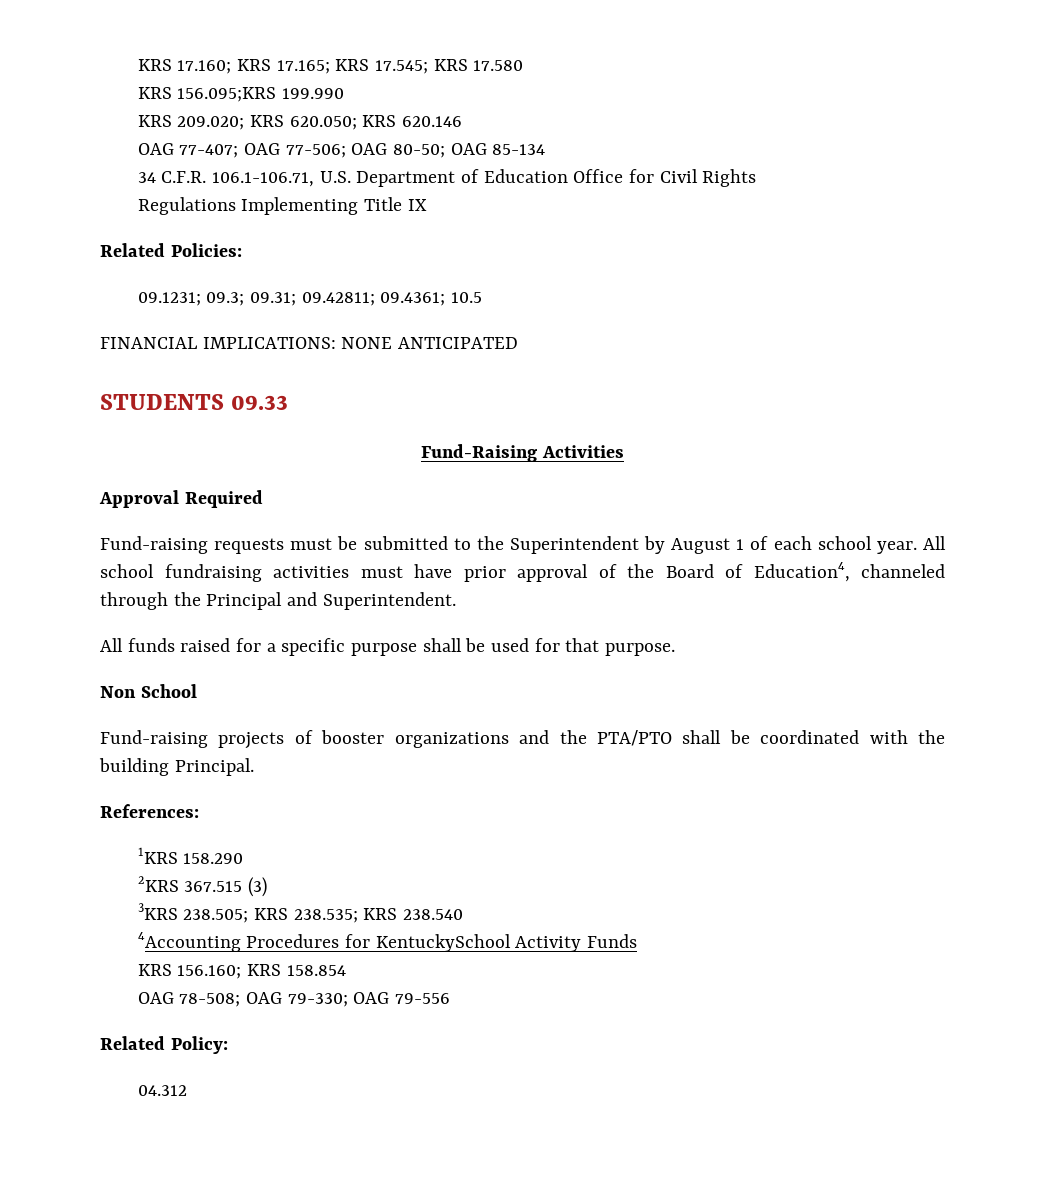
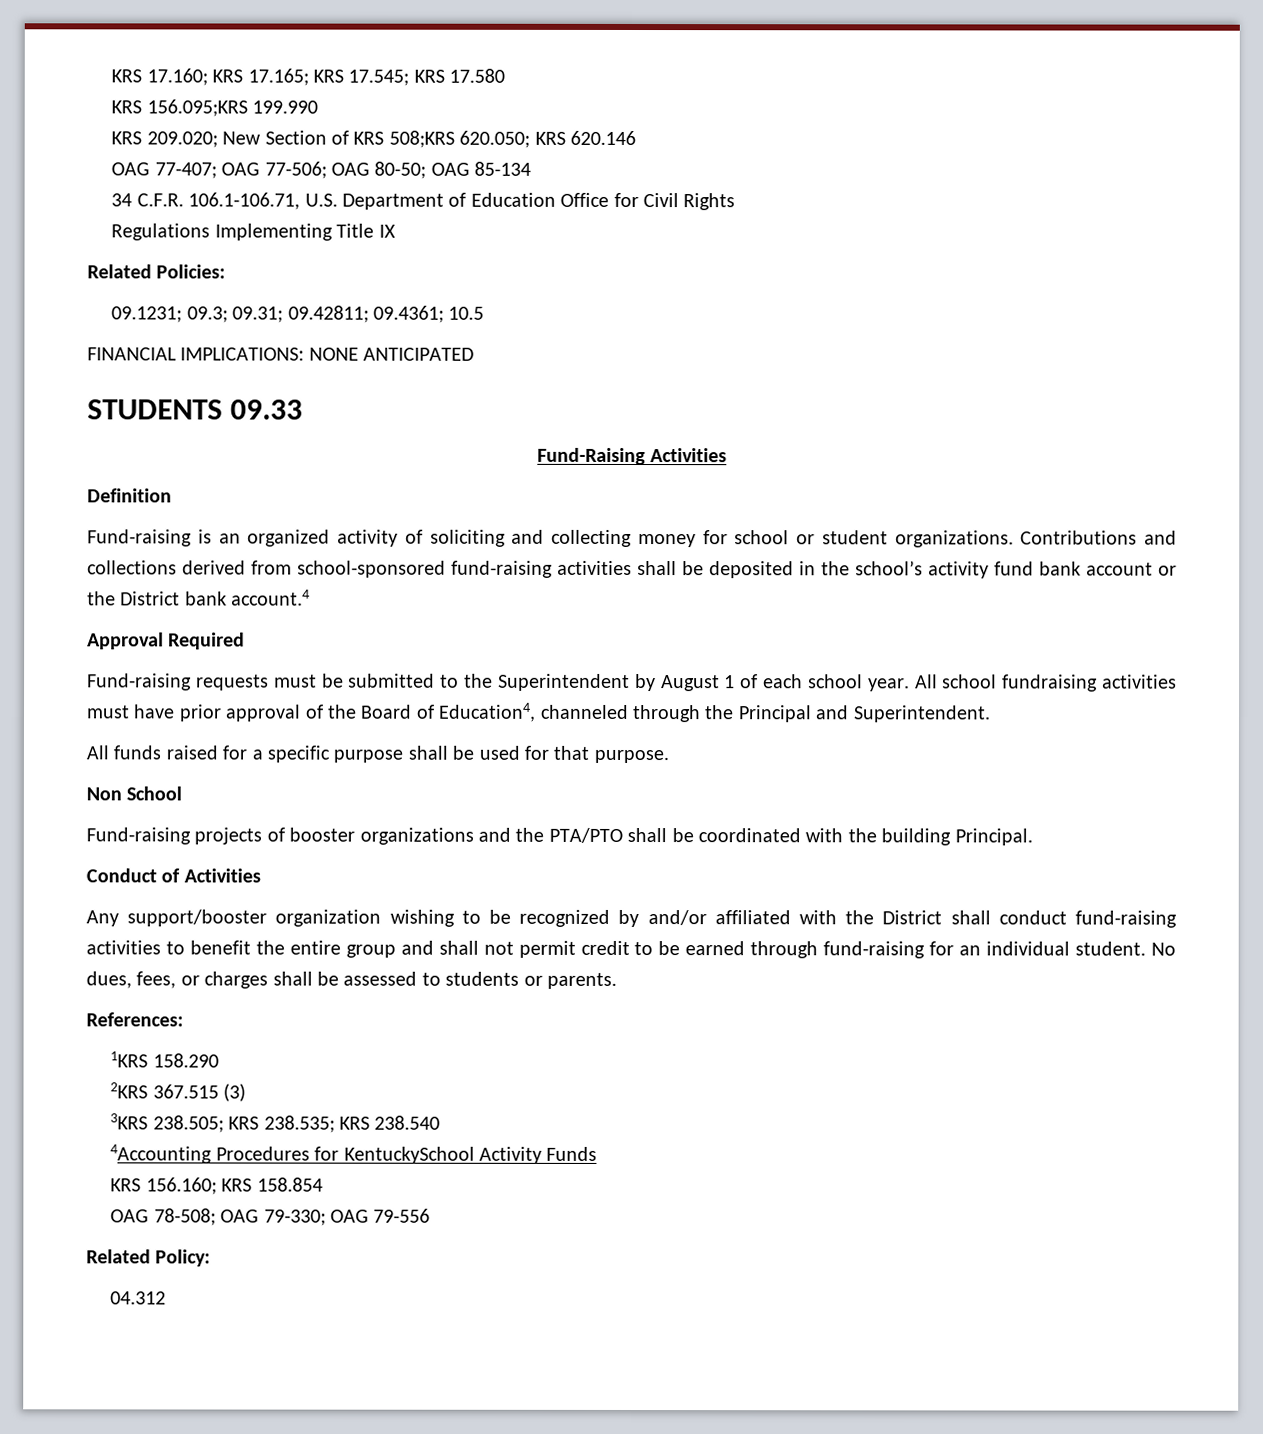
- KRS 209.020; KRS 620.050; KRS 620.146
+ KRS 209.020; New Section of KRS 508;KRS 620.050; KRS 620.146
+ Definition
+ Fund-raising is an organized activity of soliciting and collecting money for school or student organizations. Contributions and collections derived from school-sponsored fund-raising activities shall be deposited in the school’s activity fund bank account or the District bank account.4
+ Conduct of Activities
+ Any support/booster organization wishing to be recognized by and/or affiliated with the District shall conduct fund-raising activities to benefit the entire group and shall not permit credit to be earned through fund-raising for an individual student. No dues, fees, or charges shall be assessed to students or parents.

